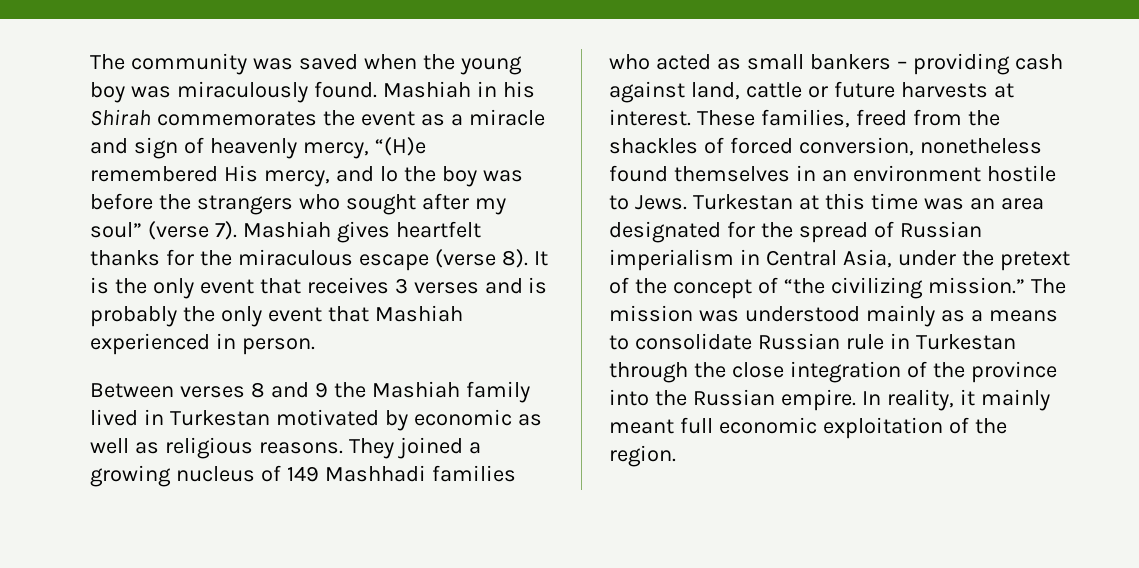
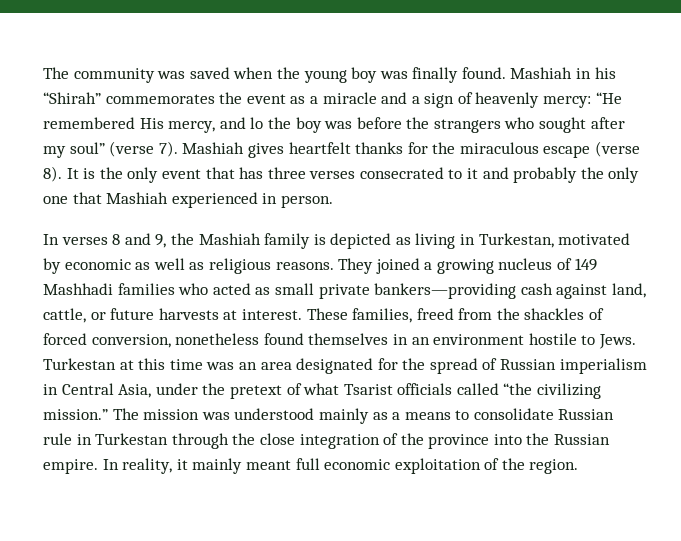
- The community was saved when the young boy was miraculously found.
+ The community was saved when the young boy was finally found.
- Mashiah in his Shirah commemorates the event as a miracle and sign of heavenly mercy, “(H)e remembered His mercy, and lo the boy was before the strangers who sought after my soul” (verse 7).
+ Mashiah in his “Shirah” commemorates the event as a miracle and a sign of heavenly mercy: “He remembered His mercy, and lo the boy was before the strangers who sought after my soul” (verse 7).
- It is the only event that receives 3 verses and is probably the only event that Mashiah experienced in person.
+ It is the only event that has three verses consecrated to it and probably the only one that Mashiah experienced in person.
- Between verses 8 and 9 the Mashiah family lived in Turkestan motivated by economic as well as religious reasons.
+ In verses 8 and 9, the Mashiah family is depicted as living in Turkestan, motivated by economic as well as religious reasons.
- They joined a growing nucleus of 149 Mashhadi families who acted as small bankers – providing cash against land, cattle or future harvests at interest.
+ They joined a growing nucleus of 149 Mashhadi families who acted as small private bankers—providing cash against land, cattle, or future harvests at interest.
- Turkestan at this time was an area designated for the spread of Russian imperialism in Central Asia, under the pretext of the concept of “the civilizing mission.”
+ Turkestan at this time was an area designated for the spread of Russian imperialism in Central Asia, under the pretext of what Tsarist officials called “the civilizing mission.”

